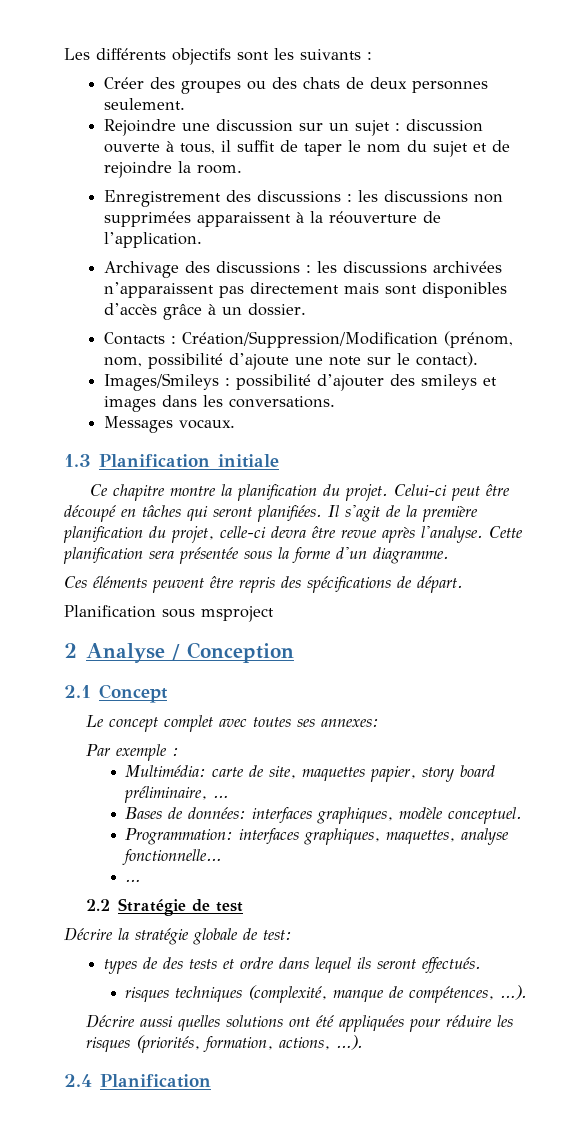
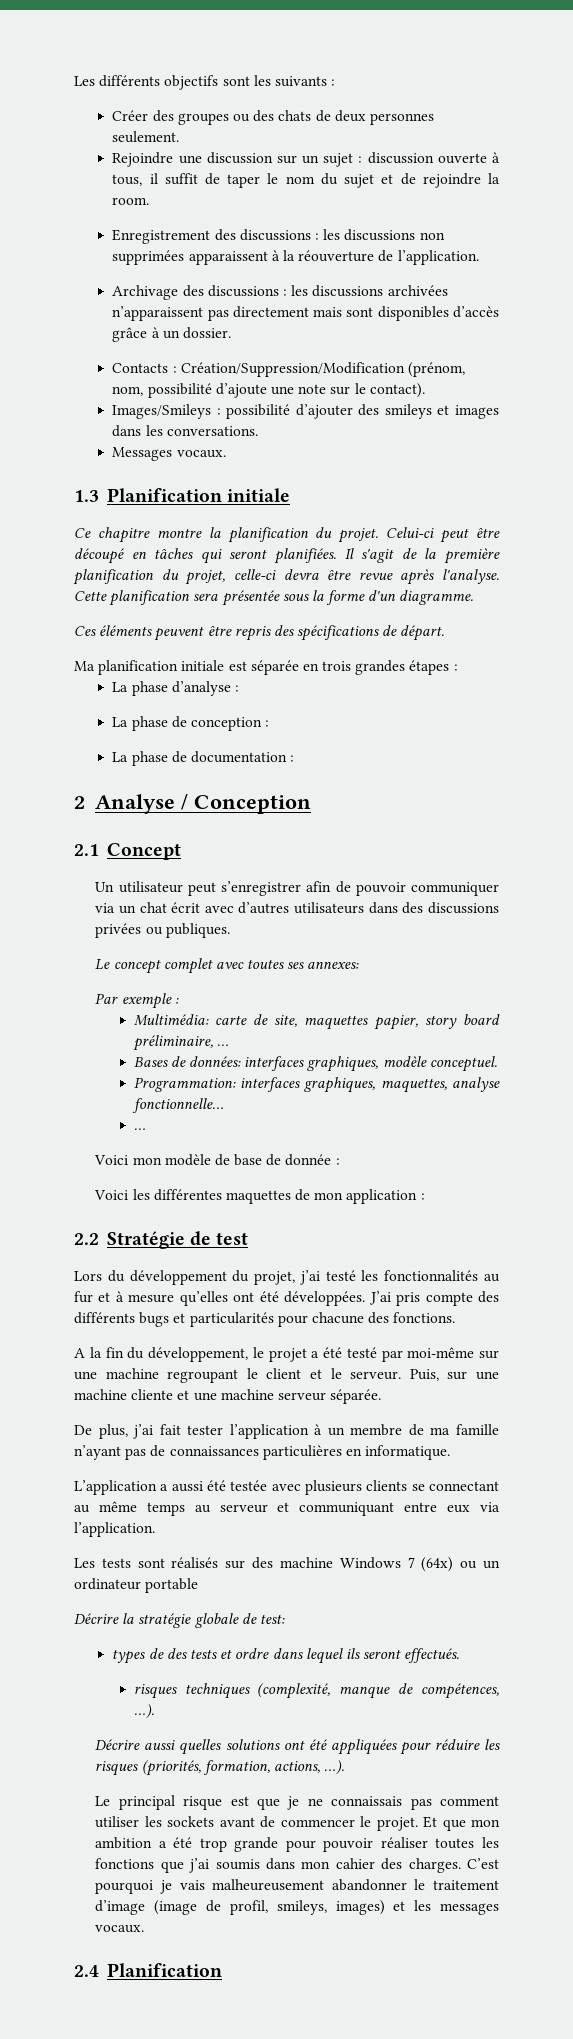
- Planification sous msproject
+ Ma planification initiale est séparée en trois grandes étapes :
+ La phase d’analyse :
+ La phase de conception :
+ La phase de documentation :
+ Un utilisateur peut s’enregistrer afin de pouvoir communiquer via un chat écrit avec d’autres utilisateurs dans des discussions privées ou publiques.
+ Voici mon modèle de base de donnée :
+ Voici les différentes maquettes de mon application :
  2.2 Stratégie de test
+ Lors du développement du projet, j’ai testé les fonctionnalités au fur et à mesure qu’elles ont été développées. J’ai pris compte des différents bugs et particularités pour chacune des fonctions.
+ A la fin du développement, le projet a été testé par moi-même sur une machine regroupant le client et le serveur. Puis, sur une machine cliente et une machine serveur séparée.
+ De plus, j’ai fait tester l’application à un membre de ma famille n’ayant pas de connaissances particulières en informatique.
+ L’application a aussi été testée avec plusieurs clients se connectant au même temps au serveur et communiquant entre eux via l’application.
+ Les tests sont réalisés sur des machine Windows 7 (64x) ou un ordinateur portable
+ Le principal risque est que je ne connaissais pas comment utiliser les sockets avant de commencer le projet. Et que mon ambition a été trop grande pour pouvoir réaliser toutes les fonctions que j’ai soumis dans mon cahier des charges. C’est pourquoi je vais malheureusement abandonner le traitement d’image (image de profil, smileys, images) et les messages vocaux.

